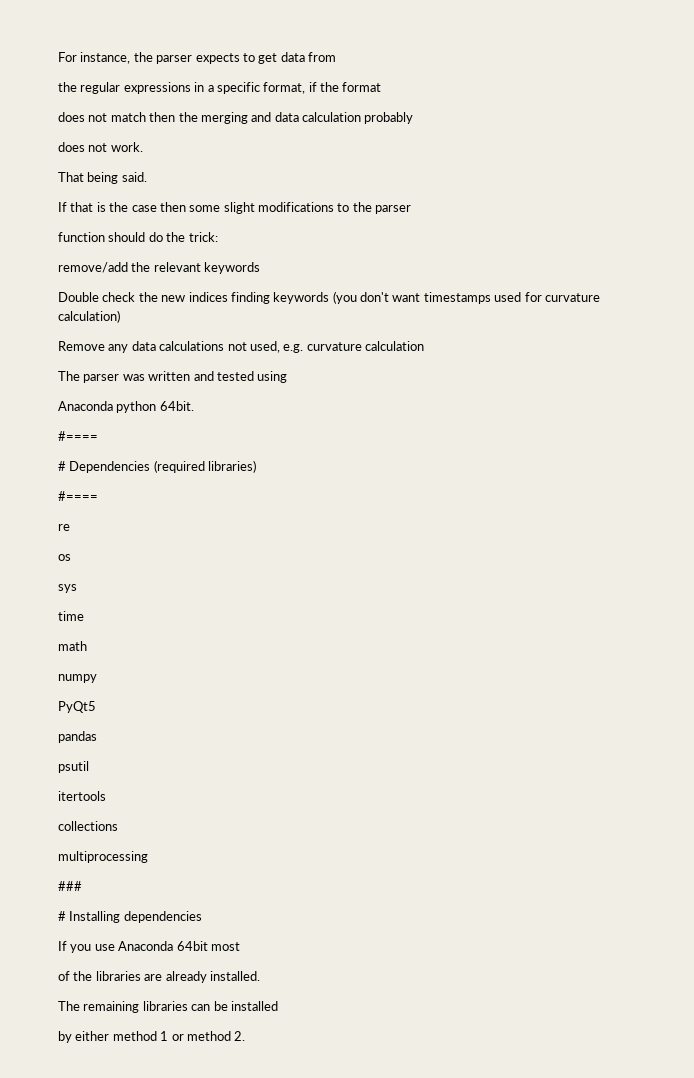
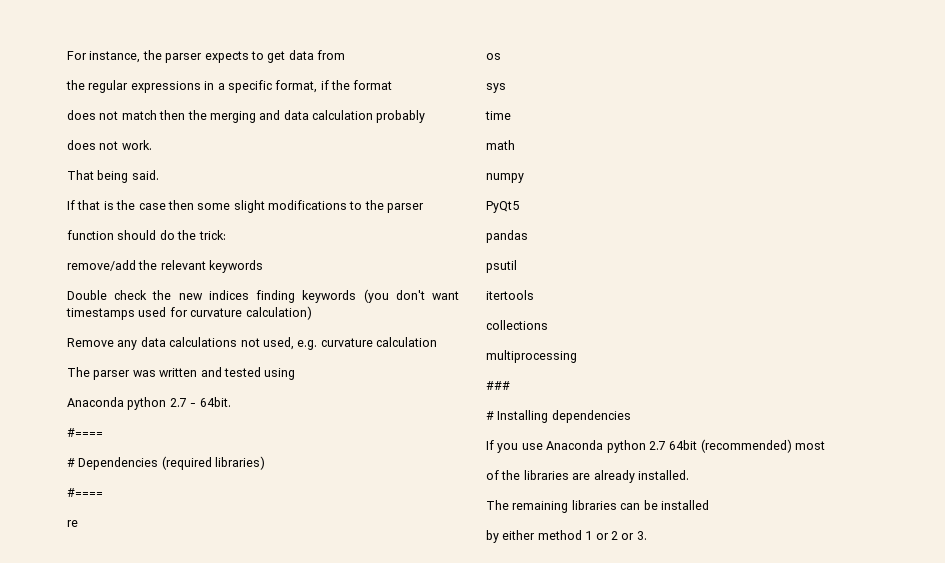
- Anaconda python 64bit.
+ Anaconda python 2.7 - 64bit.
- If you use Anaconda 64bit most
+ If you use Anaconda python 2.7 64bit (recommended) most
- by either method 1 or method 2.
+ by either method 1 or 2 or 3.

